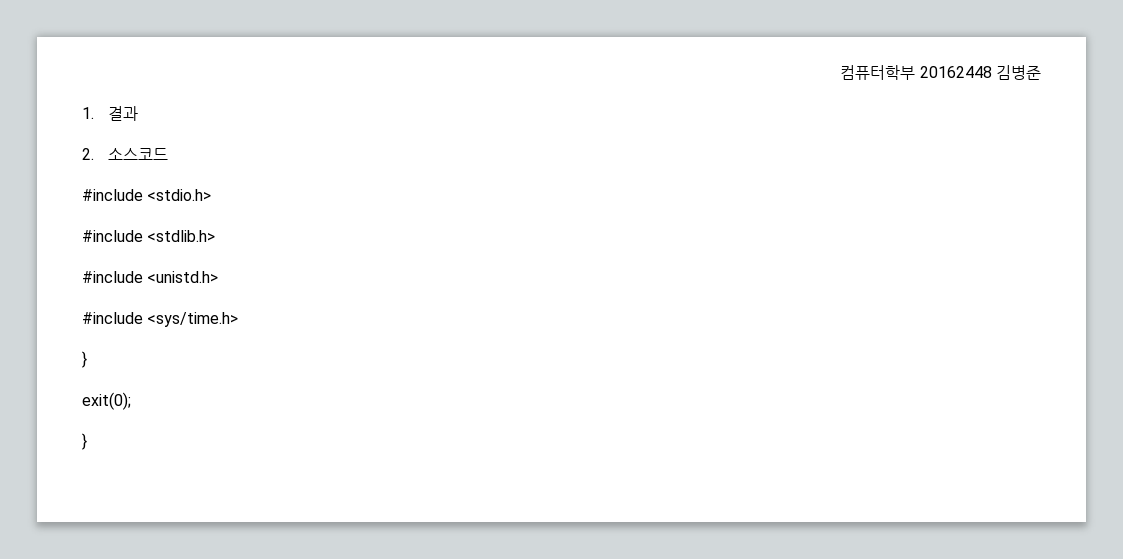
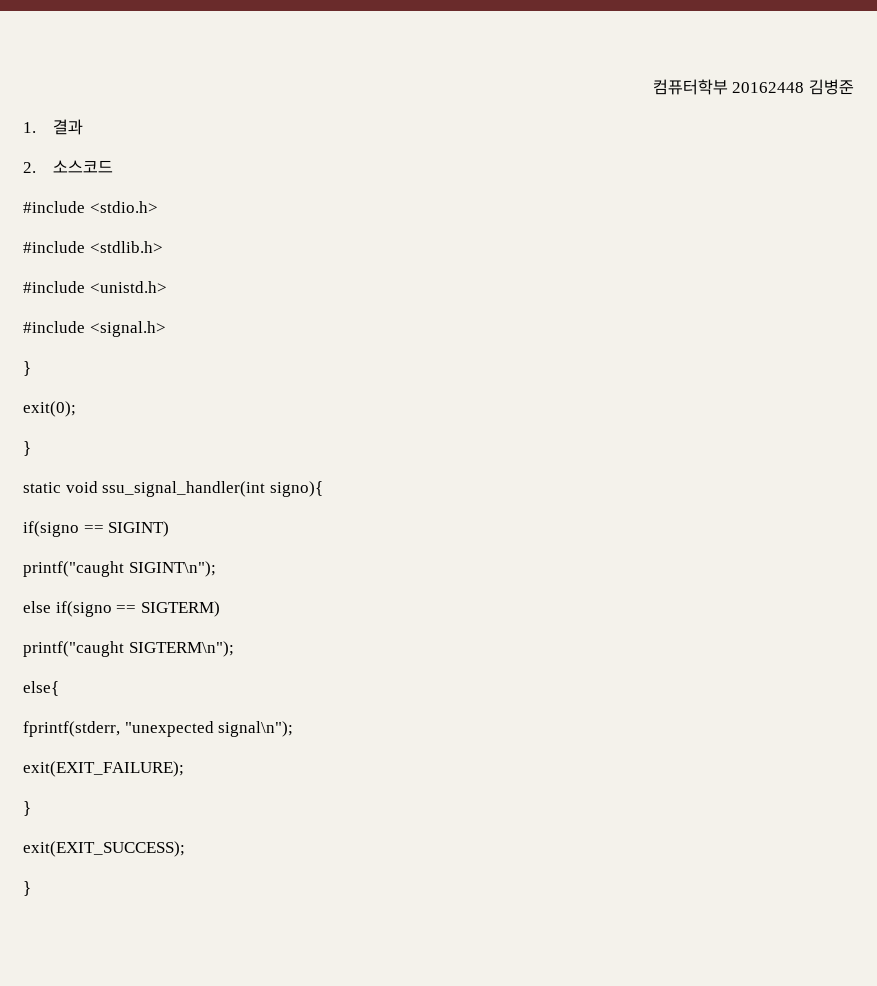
- #include <sys/time.h>
+ #include <signal.h>
+ static void ssu_signal_handler(int signo){
+ if(signo == SIGINT)
+ printf("caught SIGINT\n");
+ else if(signo == SIGTERM)
+ printf("caught SIGTERM\n");
+ else{
+ fprintf(stderr, "unexpected signal\n");
+ exit(EXIT_FAILURE);
+ }
+ exit(EXIT_SUCCESS);
+ }

